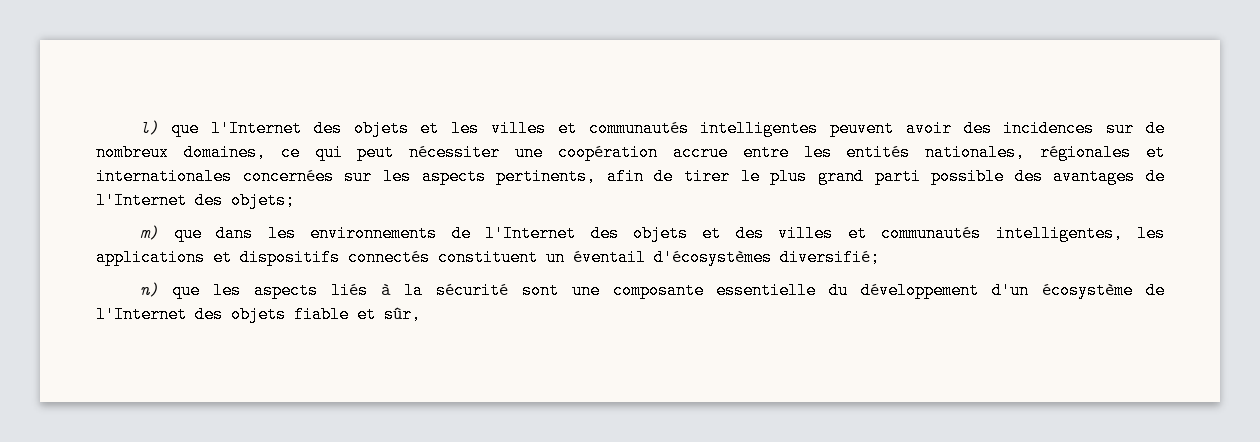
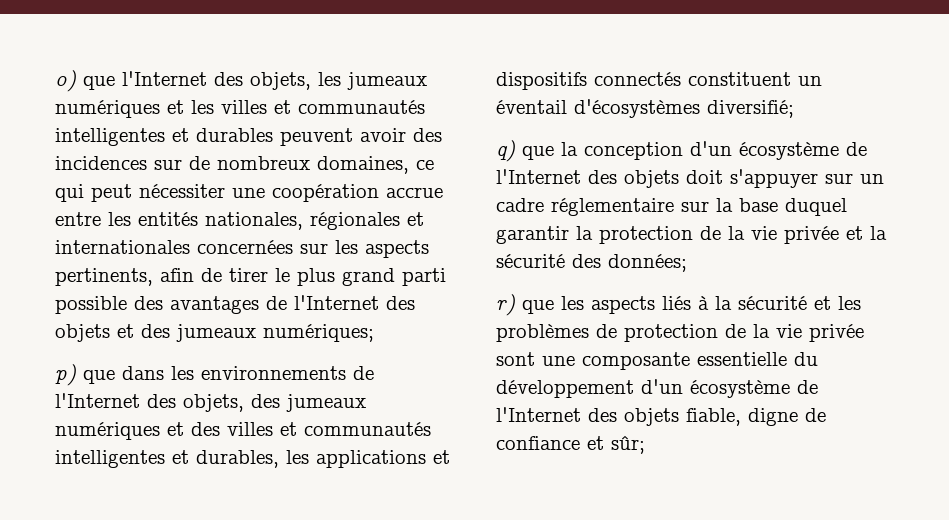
- l) que l'Internet des objets et les villes et communautés intelligentes peuvent avoir des incidences sur de nombreux domaines, ce qui peut nécessiter une coopération accrue entre les entités nationales, régionales et internationales concernées sur les aspects pertinents, afin de tirer le plus grand parti possible des avantages de l'Internet des objets;
- m) que dans les environnements de l'Internet des objets et des villes et communautés intelligentes, les applications et dispositifs connectés constituent un éventail d'écosystèmes diversifié;
+ o) que l'Internet des objets, les jumeaux numériques et les villes et communautés intelligentes et durables peuvent avoir des incidences sur de nombreux domaines, ce qui peut nécessiter une coopération accrue entre les entités nationales, régionales et internationales concernées sur les aspects pertinents, afin de tirer le plus grand parti possible des avantages de l'Internet des objets et des jumeaux numériques;
+ p) que dans les environnements de l'Internet des objets, des jumeaux numériques et des villes et communautés intelligentes et durables, les applications et dispositifs connectés constituent un éventail d'écosystèmes diversifié;
- n) que les aspects liés à la sécurité sont une composante essentielle du développement d'un écosystème de l'Internet des objets fiable et sûr,
+ q) que la conception d'un écosystème de l'Internet des objets doit s'appuyer sur un cadre réglementaire sur la base duquel garantir la protection de la vie privée et la sécurité des données;
+ r) que les aspects liés à la sécurité et les problèmes de protection de la vie privée sont une composante essentielle du développement d'un écosystème de l'Internet des objets fiable, digne de confiance et sûr;

